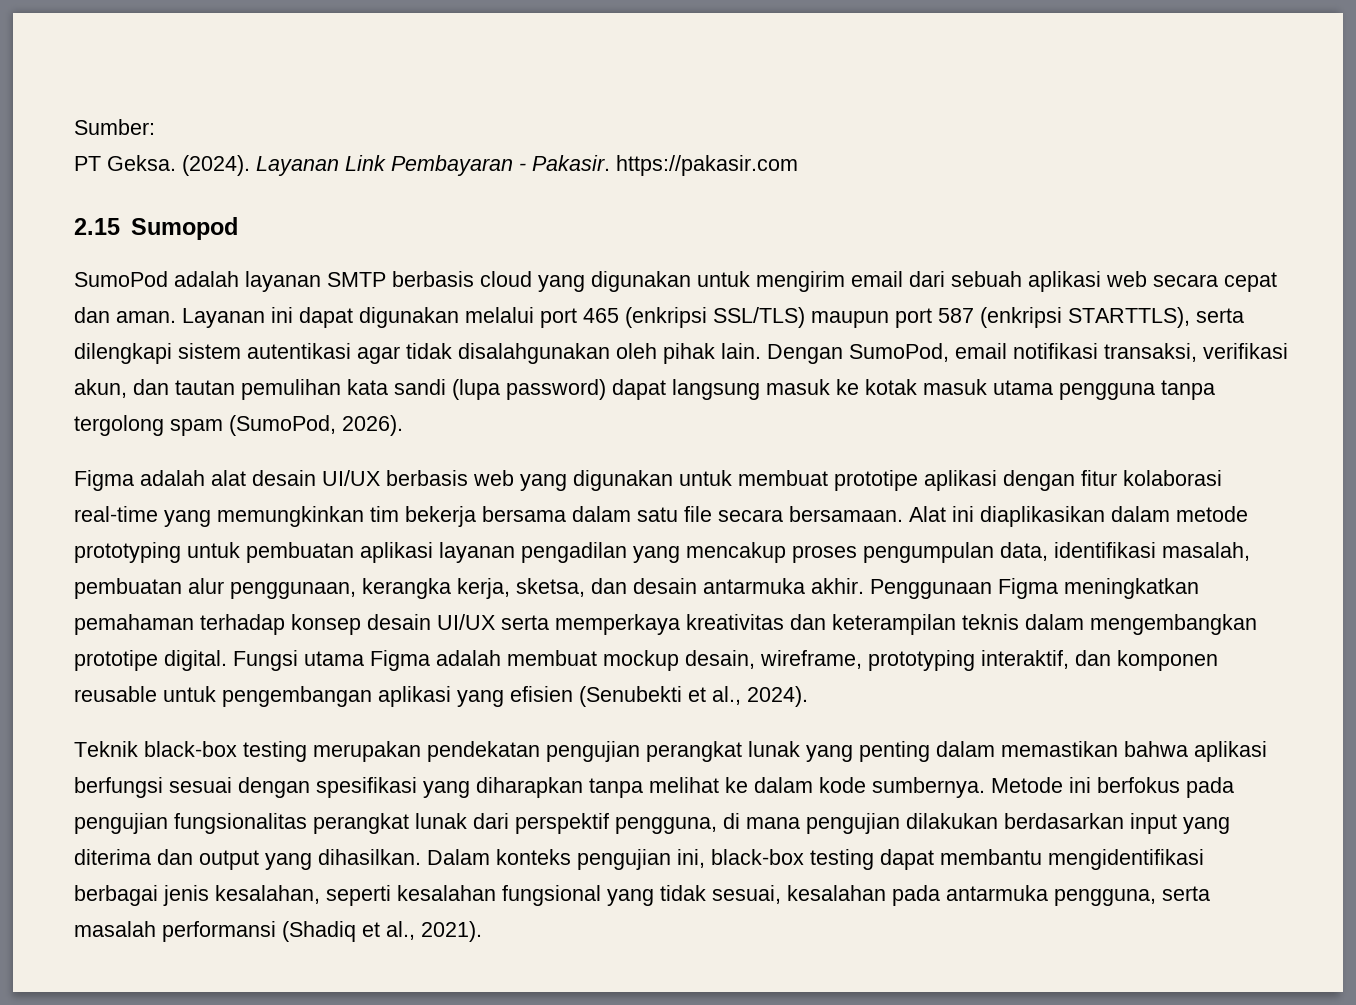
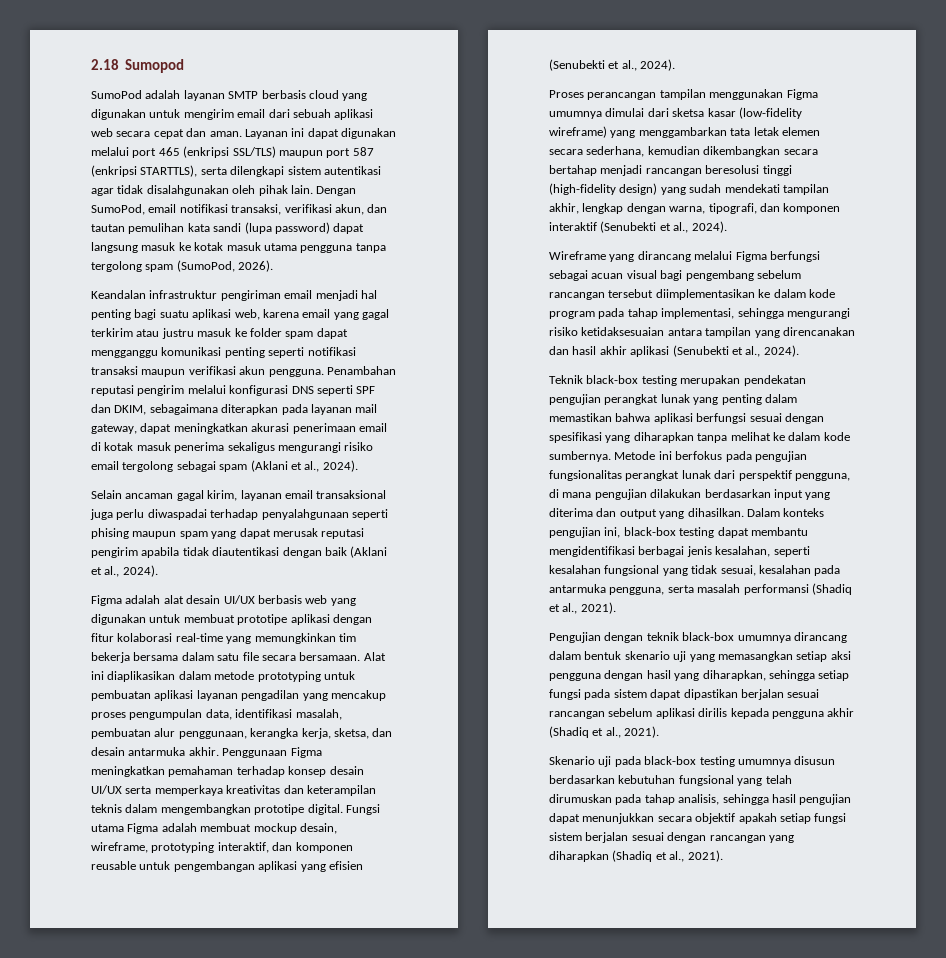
- Sumber:
- PT Geksa. (2024). Layanan Link Pembayaran - Pakasir. https://pakasir.com
- 2.15 Sumopod
+ 2.18 Sumopod
+ Keandalan infrastruktur pengiriman email menjadi hal penting bagi suatu aplikasi web, karena email yang gagal terkirim atau justru masuk ke folder spam dapat mengganggu komunikasi penting seperti notifikasi transaksi maupun verifikasi akun pengguna. Penambahan reputasi pengirim melalui konfigurasi DNS seperti SPF dan DKIM, sebagaimana diterapkan pada layanan mail gateway, dapat meningkatkan akurasi penerimaan email di kotak masuk penerima sekaligus mengurangi risiko email tergolong sebagai spam (Aklani et al., 2024).
+ Selain ancaman gagal kirim, layanan email transaksional juga perlu diwaspadai terhadap penyalahgunaan seperti phising maupun spam yang dapat merusak reputasi pengirim apabila tidak diautentikasi dengan baik (Aklani et al., 2024).
+ Proses perancangan tampilan menggunakan Figma umumnya dimulai dari sketsa kasar (low-fidelity wireframe) yang menggambarkan tata letak elemen secara sederhana, kemudian dikembangkan secara bertahap menjadi rancangan beresolusi tinggi (high-fidelity design) yang sudah mendekati tampilan akhir, lengkap dengan warna, tipografi, dan komponen interaktif (Senubekti et al., 2024).
+ Wireframe yang dirancang melalui Figma berfungsi sebagai acuan visual bagi pengembang sebelum rancangan tersebut diimplementasikan ke dalam kode program pada tahap implementasi, sehingga mengurangi risiko ketidaksesuaian antara tampilan yang direncanakan dan hasil akhir aplikasi (Senubekti et al., 2024).
+ Pengujian dengan teknik black-box umumnya dirancang dalam bentuk skenario uji yang memasangkan setiap aksi pengguna dengan hasil yang diharapkan, sehingga setiap fungsi pada sistem dapat dipastikan berjalan sesuai rancangan sebelum aplikasi dirilis kepada pengguna akhir (Shadiq et al., 2021).
+ Skenario uji pada black-box testing umumnya disusun berdasarkan kebutuhan fungsional yang telah dirumuskan pada tahap analisis, sehingga hasil pengujian dapat menunjukkan secara objektif apakah setiap fungsi sistem berjalan sesuai dengan rancangan yang diharapkan (Shadiq et al., 2021).

